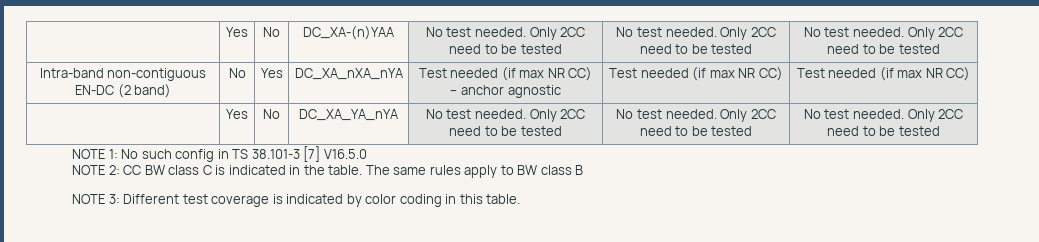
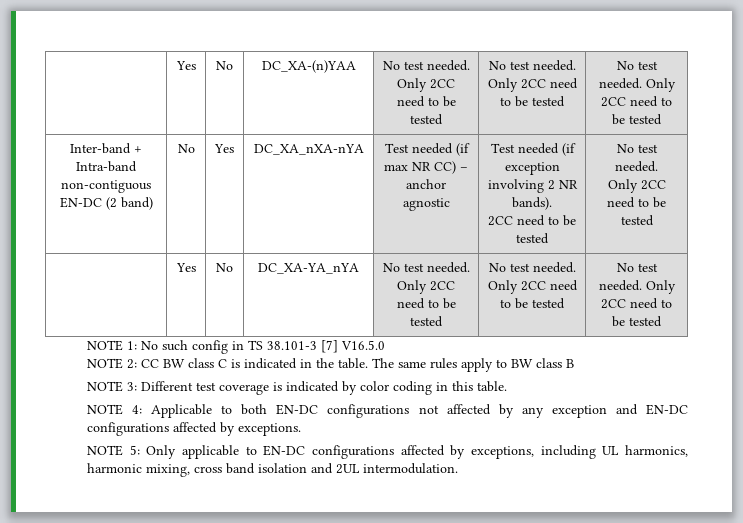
- Intra-band non-contiguous EN-DC (2 band)
+ Inter-band + Intra-band non-contiguous EN-DC (2 band)
- DC_XA_nXA_nYA
+ DC_XA_nXA-nYA
- Test needed (if max NR CC) | Test needed (if max NR CC)
- | Yes | No | DC_XA_YA_nYA | No test needed. Only 2CC need to be tested | No test needed. Only 2CC need to be tested | No test needed. Only 2CC need to be tested
+ Test needed (if exception involving 2 NR bands).
+ 2CC need to be tested | No test needed.
+ Only 2CC need to be tested
+ | Yes | No | DC_XA-YA_nYA | No test needed. Only 2CC need to be tested | No test needed. Only 2CC need to be tested | No test needed. Only 2CC need to be tested
+ NOTE 4: Applicable to both EN-DC configurations not affected by any exception and EN-DC configurations affected by exceptions.
+ NOTE 5: Only applicable to EN-DC configurations affected by exceptions, including UL harmonics, harmonic mixing, cross band isolation and 2UL intermodulation.

